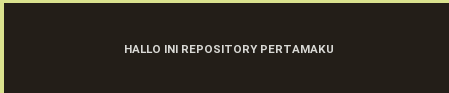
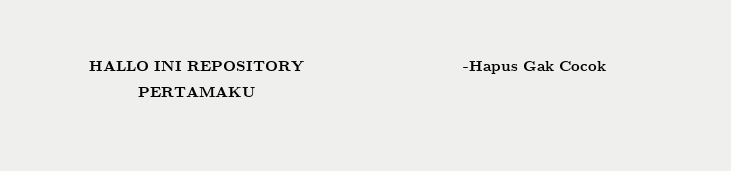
+ -Hapus Gak Cocok

